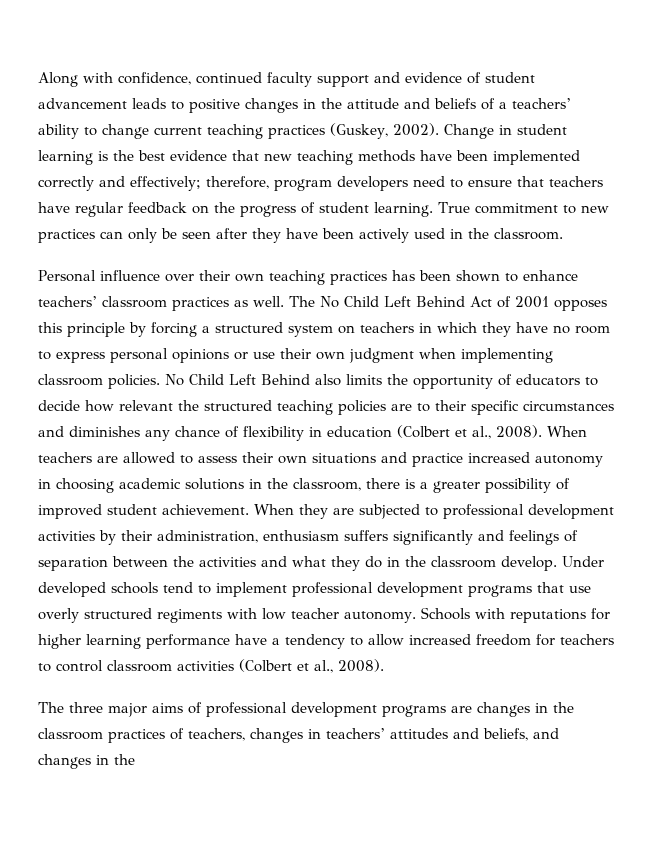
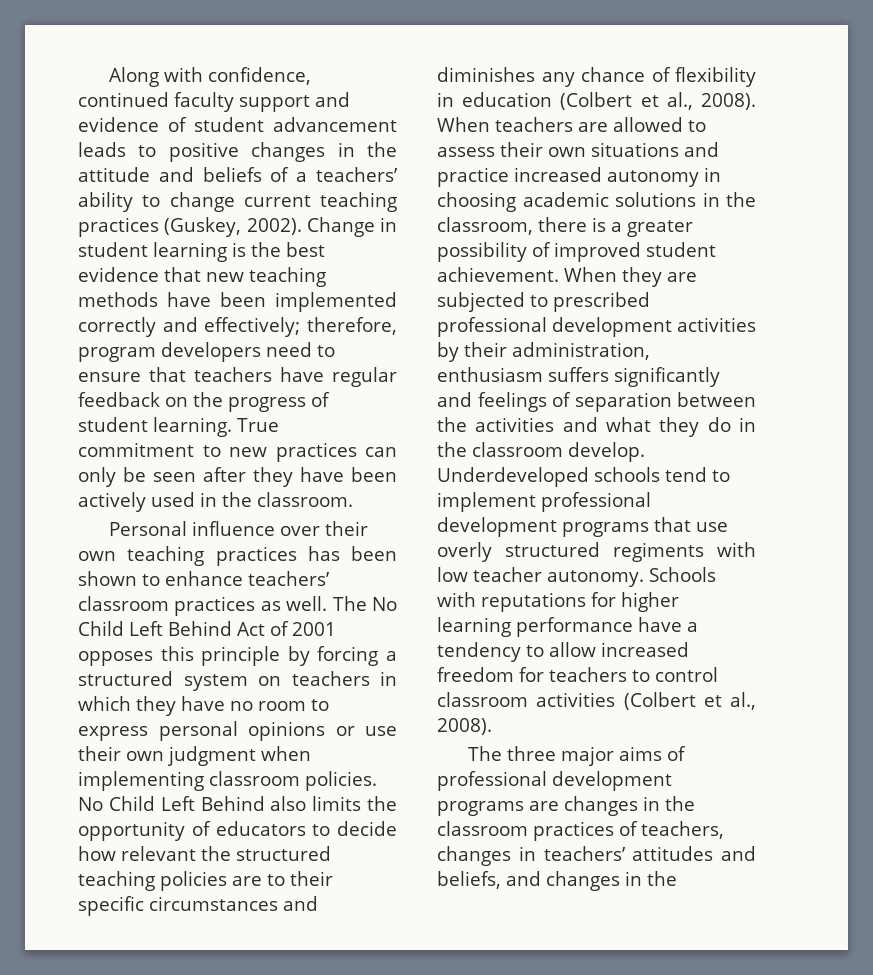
- When they are subjected to professional development activities by their administration, enthusiasm suffers significantly and feelings of separation between the activities and what they do in the classroom develop.
+ When they are subjected to prescribed professional development activities by their administration, enthusiasm suffers significantly and feelings of separation between the activities and what they do in the classroom develop.
- Under developed schools tend to implement professional development programs that use overly structured regiments with low teacher autonomy.
+ Underdeveloped schools tend to implement professional development programs that use overly structured regiments with low teacher autonomy.

